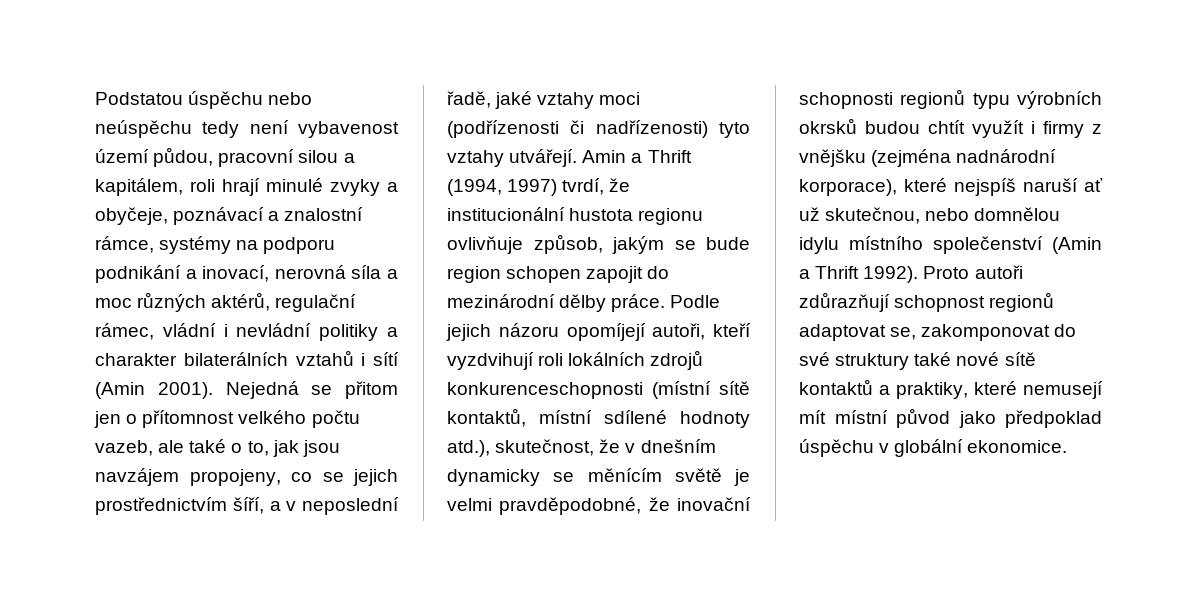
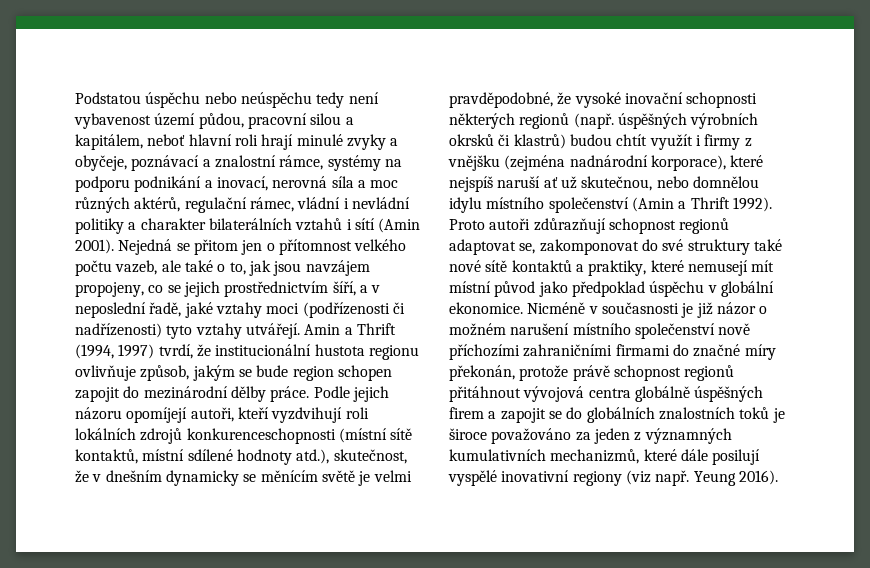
- Podstatou úspěchu nebo neúspěchu tedy není vybavenost území půdou, pracovní silou a kapitálem, roli hrají minulé zvyky a obyčeje, poznávací a znalostní rámce, systémy na podporu podnikání a inovací, nerovná síla a moc různých aktérů, regulační rámec, vládní i nevládní politiky a charakter bilaterálních vztahů i sítí (Amin 2001).
+ Podstatou úspěchu nebo neúspěchu tedy není vybavenost území půdou, pracovní silou a kapitálem, neboť hlavní roli hrají minulé zvyky a obyčeje, poznávací a znalostní rámce, systémy na podporu podnikání a inovací, nerovná síla a moc různých aktérů, regulační rámec, vládní i nevládní politiky a charakter bilaterálních vztahů i sítí (Amin 2001).
- Podle jejich názoru opomíjejí autoři, kteří vyzdvihují roli lokálních zdrojů konkurenceschopnosti (místní sítě kontaktů, místní sdílené hodnoty atd.), skutečnost, že v dnešním dynamicky se měnícím světě je velmi pravděpodobné, že inovační schopnosti regionů typu výrobních okrsků budou chtít využít i firmy z vnějšku (zejména nadnárodní korporace), které nejspíš naruší ať už skutečnou, nebo domnělou idylu místního společenství (Amin a Thrift 1992).
+ Podle jejich názoru opomíjejí autoři, kteří vyzdvihují roli lokálních zdrojů konkurenceschopnosti (místní sítě kontaktů, místní sdílené hodnoty atd.), skutečnost, že v dnešním dynamicky se měnícím světě je velmi pravděpodobné, že vysoké inovační schopnosti některých regionů (např. úspěšných výrobních okrsků či klastrů) budou chtít využít i firmy z vnějšku (zejména nadnárodní korporace), které nejspíš naruší ať už skutečnou, nebo domnělou idylu místního společenství (Amin a Thrift 1992).
+ Nicméně v současnosti je již názor o možném narušení místního společenství nově příchozími zahraničními firmami do značné míry překonán, protože právě schopnost regionů přitáhnout vývojová centra globálně úspěšných firem a zapojit se do globálních znalostních toků je široce považováno za jeden z významných kumulativních mechanizmů, které dále posilují vyspělé inovativní regiony (viz např. Yeung 2016).

